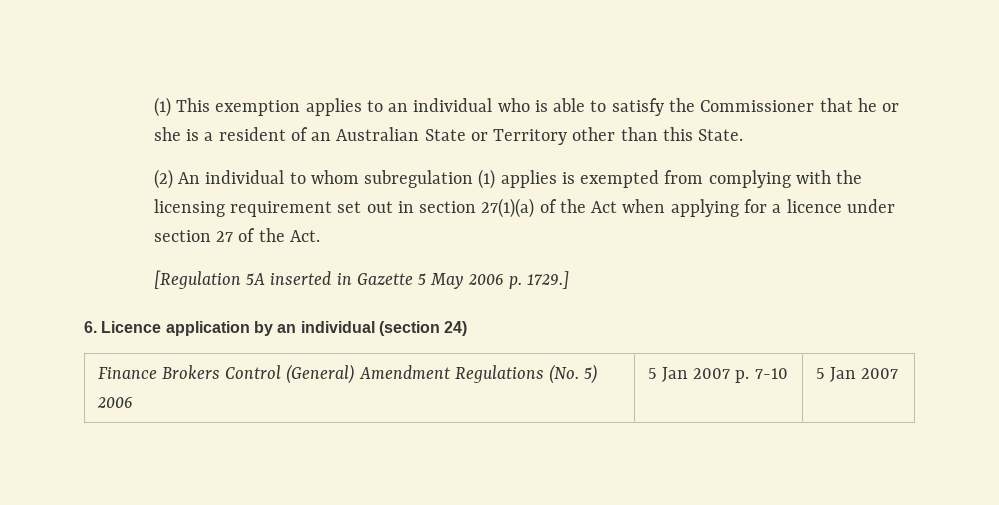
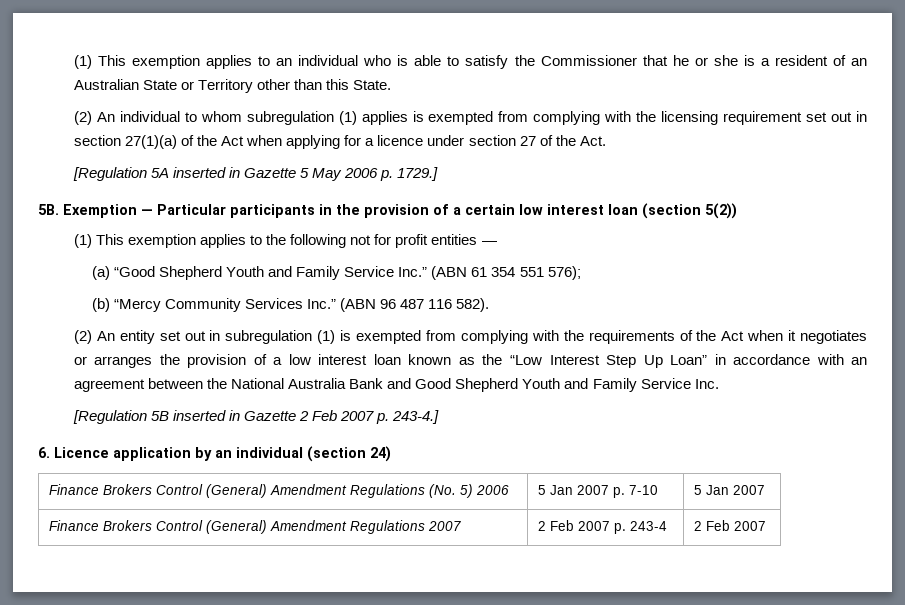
+ 5B. Exemption — Particular participants in the provision of a certain low interest loan (section 5(2))
+ (1) This exemption applies to the following not for profit entities —
+ (a) “Good Shepherd Youth and Family Service Inc.” (ABN 61 354 551 576);
+ (b) “Mercy Community Services Inc.” (ABN 96 487 116 582).
+ (2) An entity set out in subregulation (1) is exempted from complying with the requirements of the Act when it negotiates or arranges the provision of a low interest loan known as the “Low Interest Step Up Loan” in accordance with an agreement between the National Australia Bank and Good Shepherd Youth and Family Service Inc.
+ [Regulation 5B inserted in Gazette 2 Feb 2007 p. 243-4.]
+ Finance Brokers Control (General) Amendment Regulations 2007 | 2 Feb 2007 p. 243-4 | 2 Feb 2007

